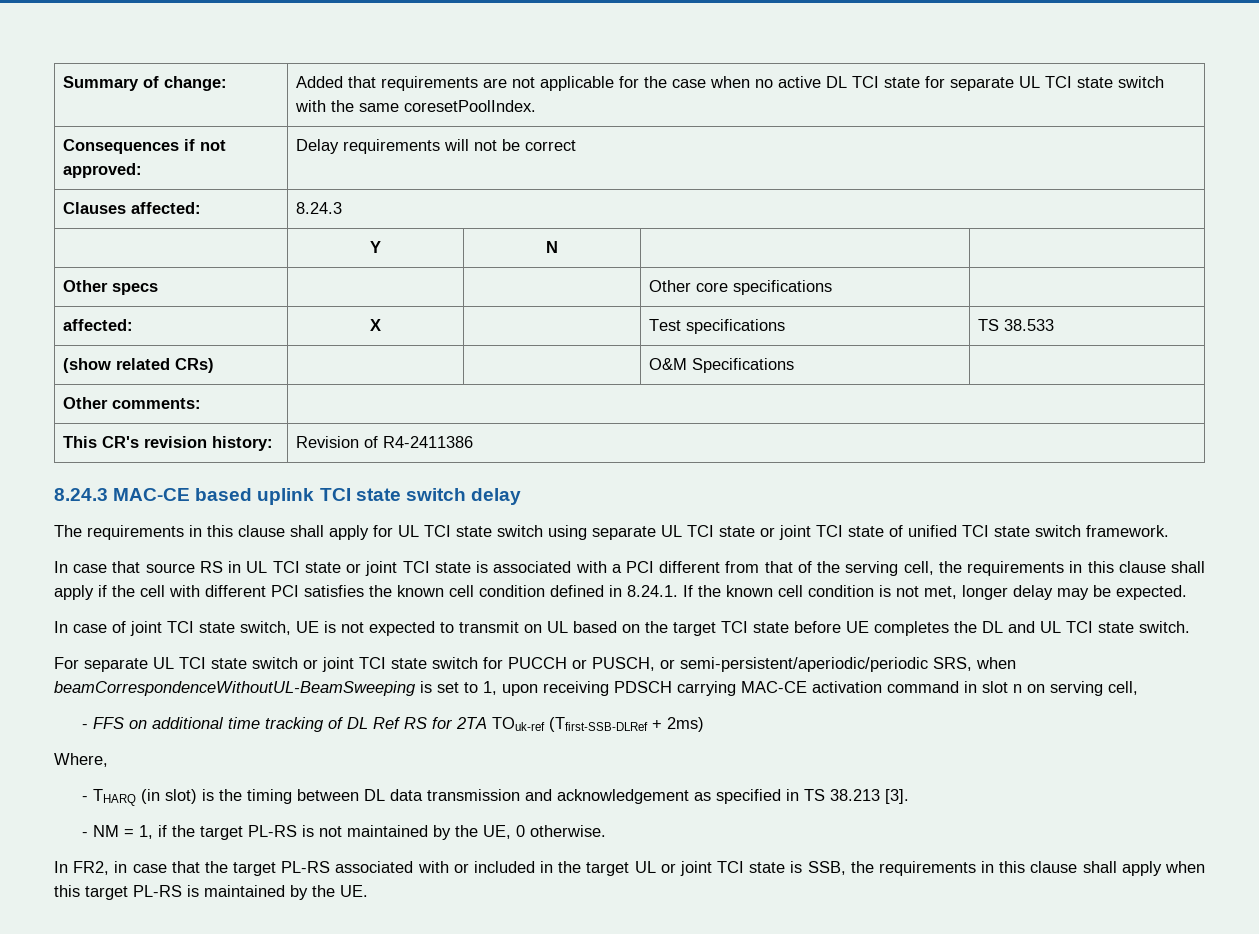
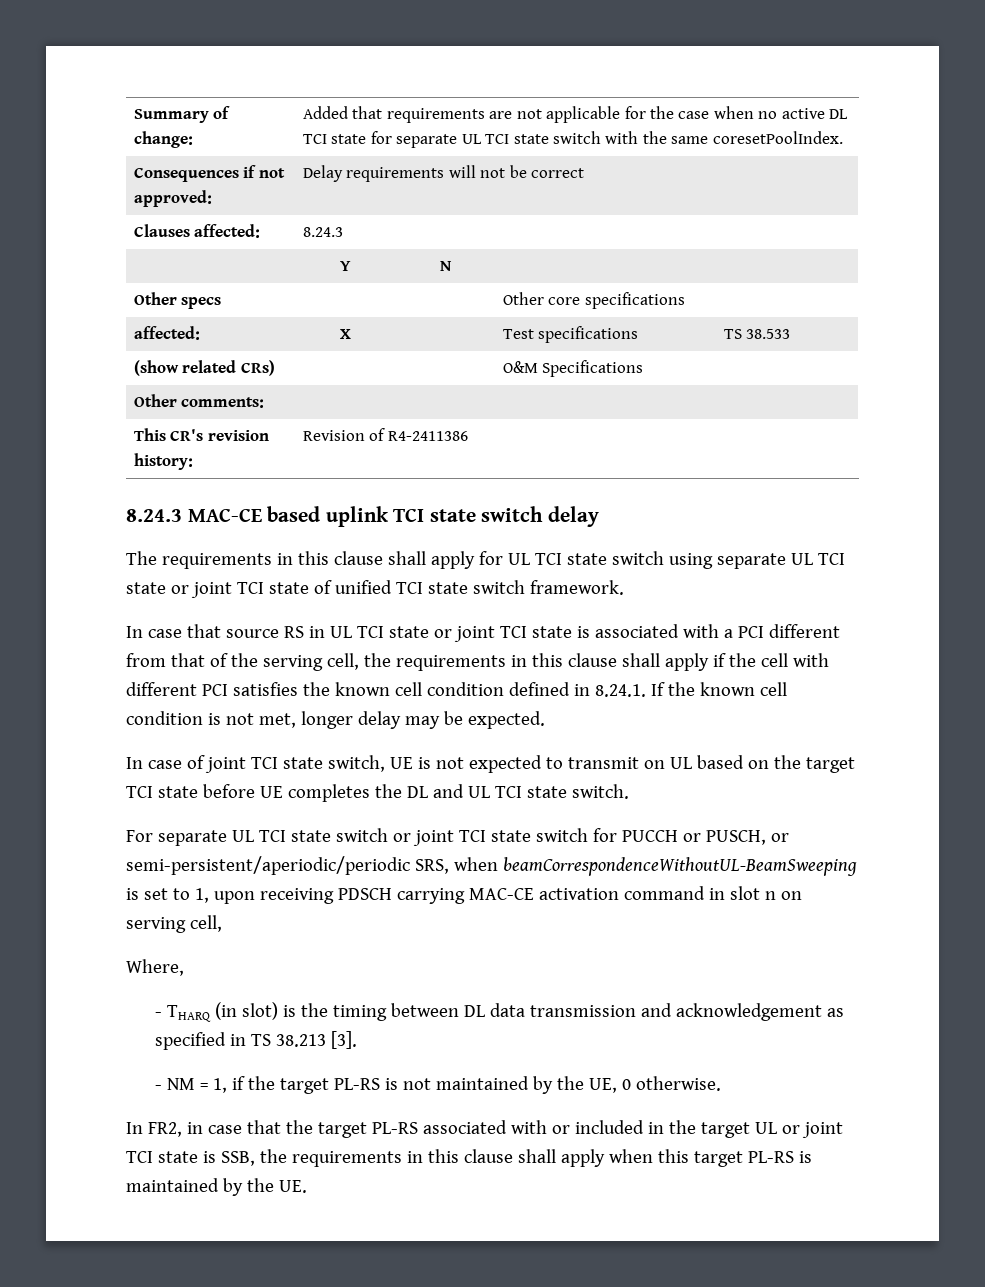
- - FFS on additional time tracking of DL Ref RS for 2TA TOuk-ref (Tfirst-SSB-DLRef + 2ms)

